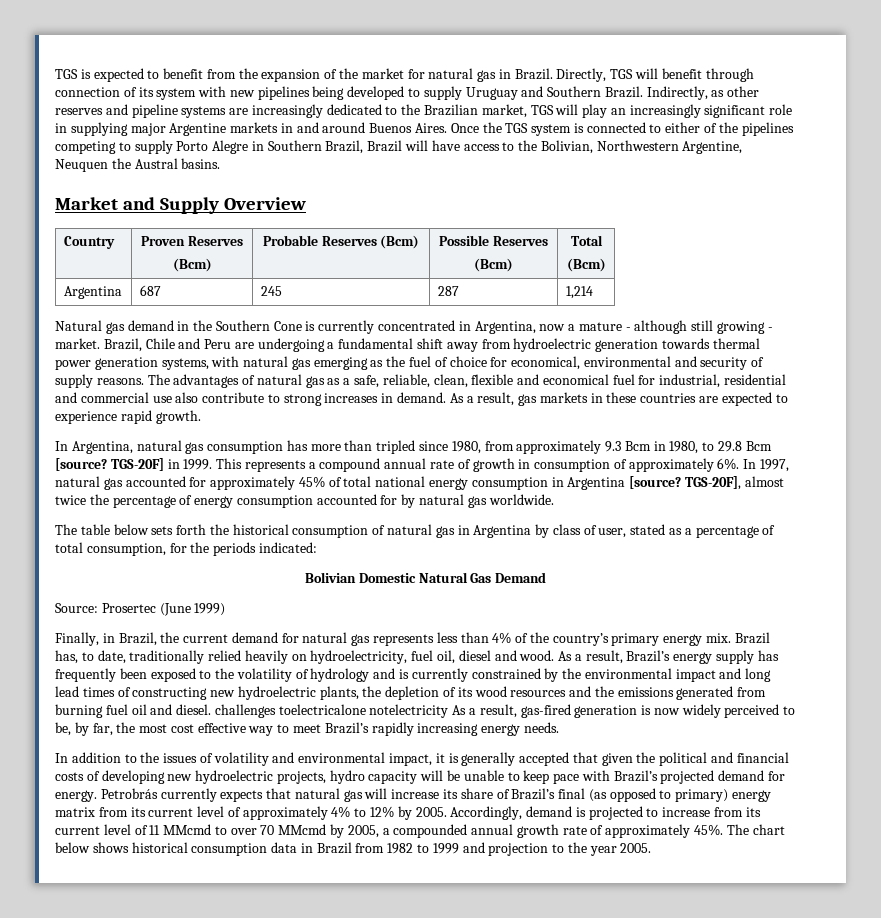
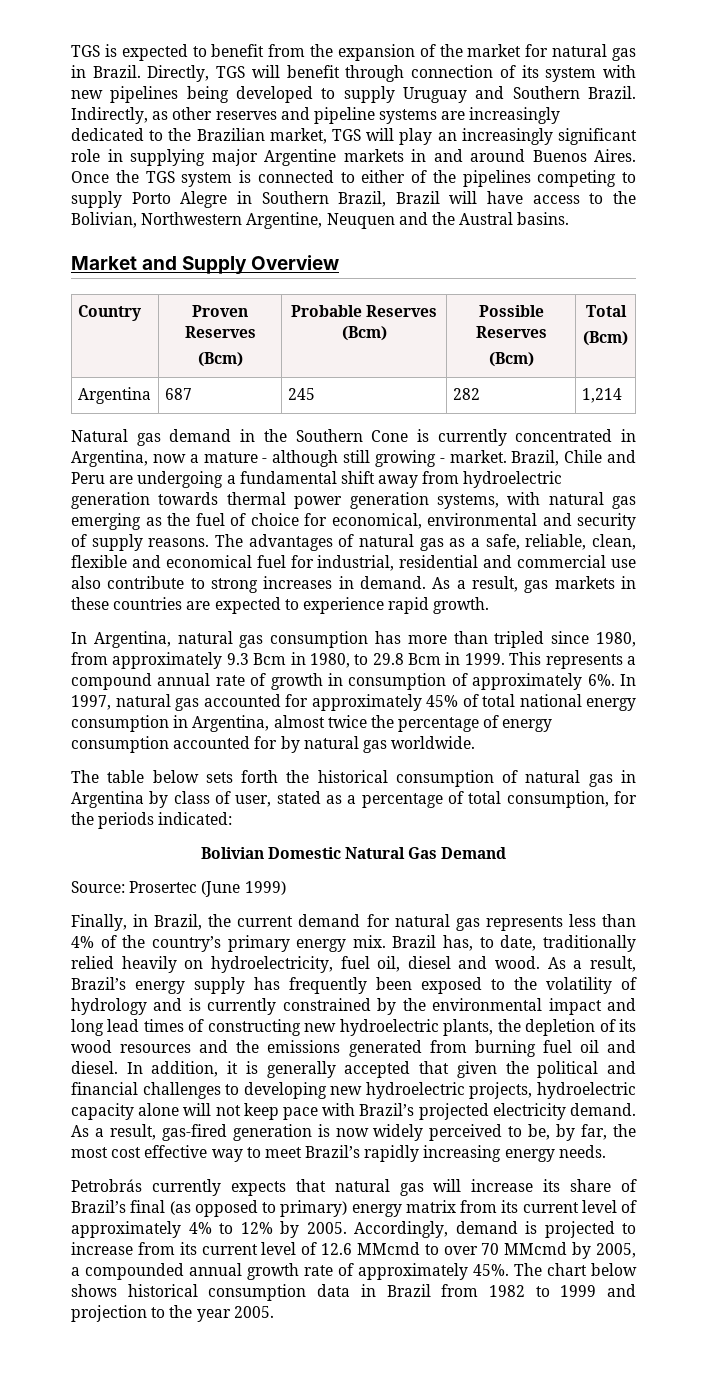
- Once the TGS system is connected to either of the pipelines competing to supply Porto Alegre in Southern Brazil, Brazil will have access to the Bolivian, Northwestern Argentine, Neuquen the Austral basins.
+ Once the TGS system is connected to either of the pipelines competing to supply Porto Alegre in Southern Brazil, Brazil will have access to the Bolivian, Northwestern Argentine, Neuquen and the Austral basins.
- Argentina | 687 | 245 | 287 | 1,214
+ Argentina | 687 | 245 | 282 | 1,214
- In Argentina, natural gas consumption has more than tripled since 1980, from approximately 9.3 Bcm in 1980, to 29.8 Bcm [source? TGS-20F] in 1999.
+ In Argentina, natural gas consumption has more than tripled since 1980, from approximately 9.3 Bcm in 1980, to 29.8 Bcm in 1999.
- In 1997, natural gas accounted for approximately 45% of total national energy consumption in Argentina [source? TGS-20F], almost twice the percentage of energy consumption accounted for by natural gas worldwide.
+ In 1997, natural gas accounted for approximately 45% of total national energy consumption in Argentina, almost twice the percentage of energy consumption accounted for by natural gas worldwide.
- As a result, Brazil’s energy supply has frequently been exposed to the volatility of hydrology and is currently constrained by the environmental impact and long lead times of constructing new hydroelectric plants, the depletion of its wood resources and the emissions generated from burning fuel oil and diesel. challenges toelectricalone notelectricity As a result, gas-fired generation is now widely perceived to be, by far, the most cost effective way to meet Brazil’s rapidly increasing energy needs.
+ As a result, Brazil’s energy supply has frequently been exposed to the volatility of hydrology and is currently constrained by the environmental impact and long lead times of constructing new hydroelectric plants, the depletion of its wood resources and the emissions generated from burning fuel oil and diesel. In addition, it is generally accepted that given the political and financial challenges to developing new hydroelectric projects, hydroelectric capacity alone will not keep pace with Brazil’s projected electricity demand. As a result, gas-fired generation is now widely perceived to be, by far, the most cost effective way to meet Brazil’s rapidly increasing energy needs.
- In addition to the issues of volatility and environmental impact, it is generally accepted that given the political and financial costs of developing new hydroelectric projects, hydro capacity will be unable to keep pace with Brazil’s projected demand for energy.
- Accordingly, demand is projected to increase from its current level of 11 MMcmd to over 70 MMcmd by 2005, a compounded annual growth rate of approximately 45%.
+ Accordingly, demand is projected to increase from its current level of 12.6 MMcmd to over 70 MMcmd by 2005, a compounded annual growth rate of approximately 45%.

